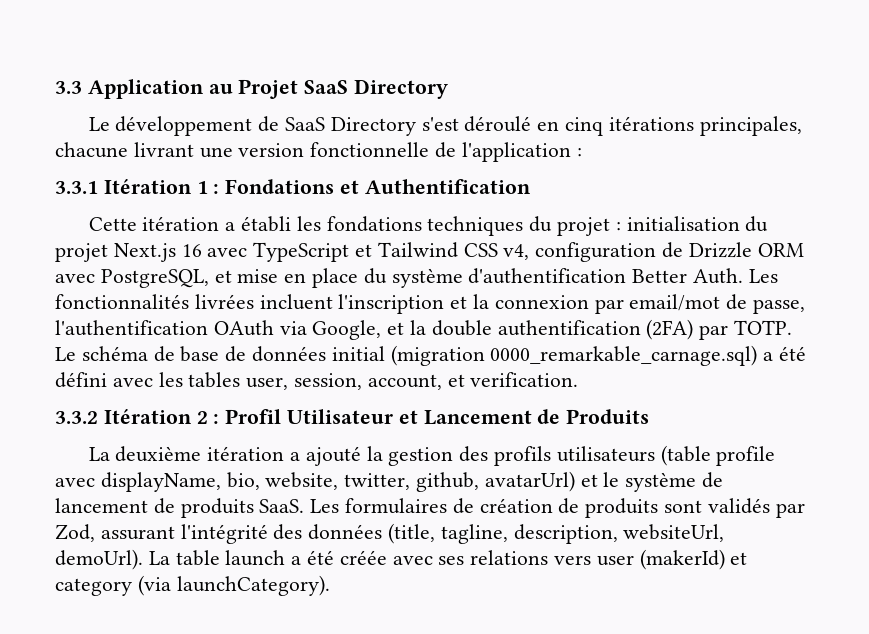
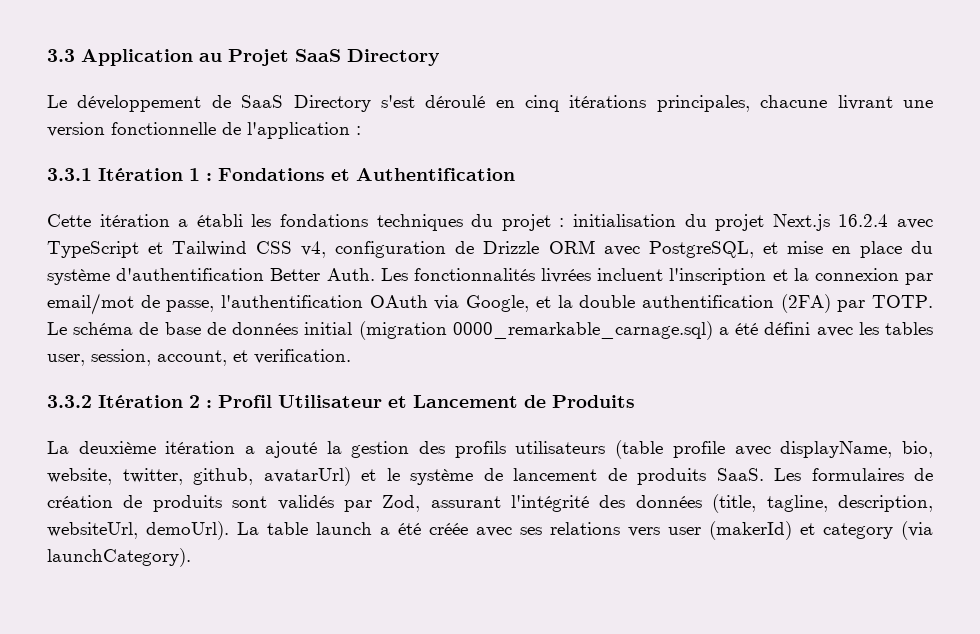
- Cette itération a établi les fondations techniques du projet : initialisation du projet Next.js 16 avec TypeScript et Tailwind CSS v4, configuration de Drizzle ORM avec PostgreSQL, et mise en place du système d'authentification Better Auth.
+ Cette itération a établi les fondations techniques du projet : initialisation du projet Next.js 16.2.4 avec TypeScript et Tailwind CSS v4, configuration de Drizzle ORM avec PostgreSQL, et mise en place du système d'authentification Better Auth.

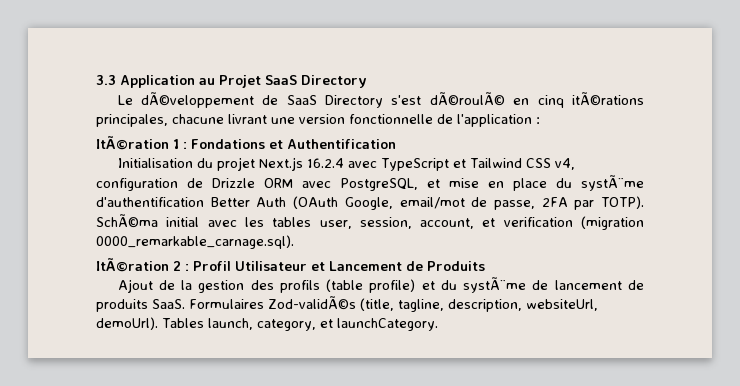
- Le développement de SaaS Directory s'est déroulé en cinq itérations principales, chacune livrant une version fonctionnelle de l'application :
+ Le dÃ©veloppement de SaaS Directory s'est dÃ©roulÃ© en cinq itÃ©rations principales, chacune livrant une version fonctionnelle de l'application :
- 3.3.1 Itération 1 : Fondations et Authentification
+ ItÃ©ration 1 : Fondations et Authentification
- Cette itération a établi les fondations techniques du projet : initialisation du projet Next.js 16.2.4 avec TypeScript et Tailwind CSS v4, configuration de Drizzle ORM avec PostgreSQL, et mise en place du système d'authentification Better Auth. Les fonctionnalités livrées incluent l'inscription et la connexion par email/mot de passe, l'authentification OAuth via Google, et la double authentification (2FA) par TOTP. Le schéma de base de données initial (migration 0000_remarkable_carnage.sql) a été défini avec les tables user, session, account, et verification.
- 3.3.2 Itération 2 : Profil Utilisateur et Lancement de Produits
+ Initialisation du projet Next.js 16.2.4 avec TypeScript et Tailwind CSS v4, configuration de Drizzle ORM avec PostgreSQL, et mise en place du systÃ¨me d'authentification Better Auth (OAuth Google, email/mot de passe, 2FA par TOTP). SchÃ©ma initial avec les tables user, session, account, et verification (migration 0000_remarkable_carnage.sql).
+ ItÃ©ration 2 : Profil Utilisateur et Lancement de Produits
- La deuxième itération a ajouté la gestion des profils utilisateurs (table profile avec displayName, bio, website, twitter, github, avatarUrl) et le système de lancement de produits SaaS.
+ Ajout de la gestion des profils (table profile) et du systÃ¨me de lancement de produits SaaS.
- Les formulaires de création de produits sont validés par Zod, assurant l'intégrité des données (title, tagline, description, websiteUrl, demoUrl).
+ Formulaires Zod-validÃ©s (title, tagline, description, websiteUrl, demoUrl).
- La table launch a été créée avec ses relations vers user (makerId) et category (via launchCategory).
+ Tables launch, category, et launchCategory.

